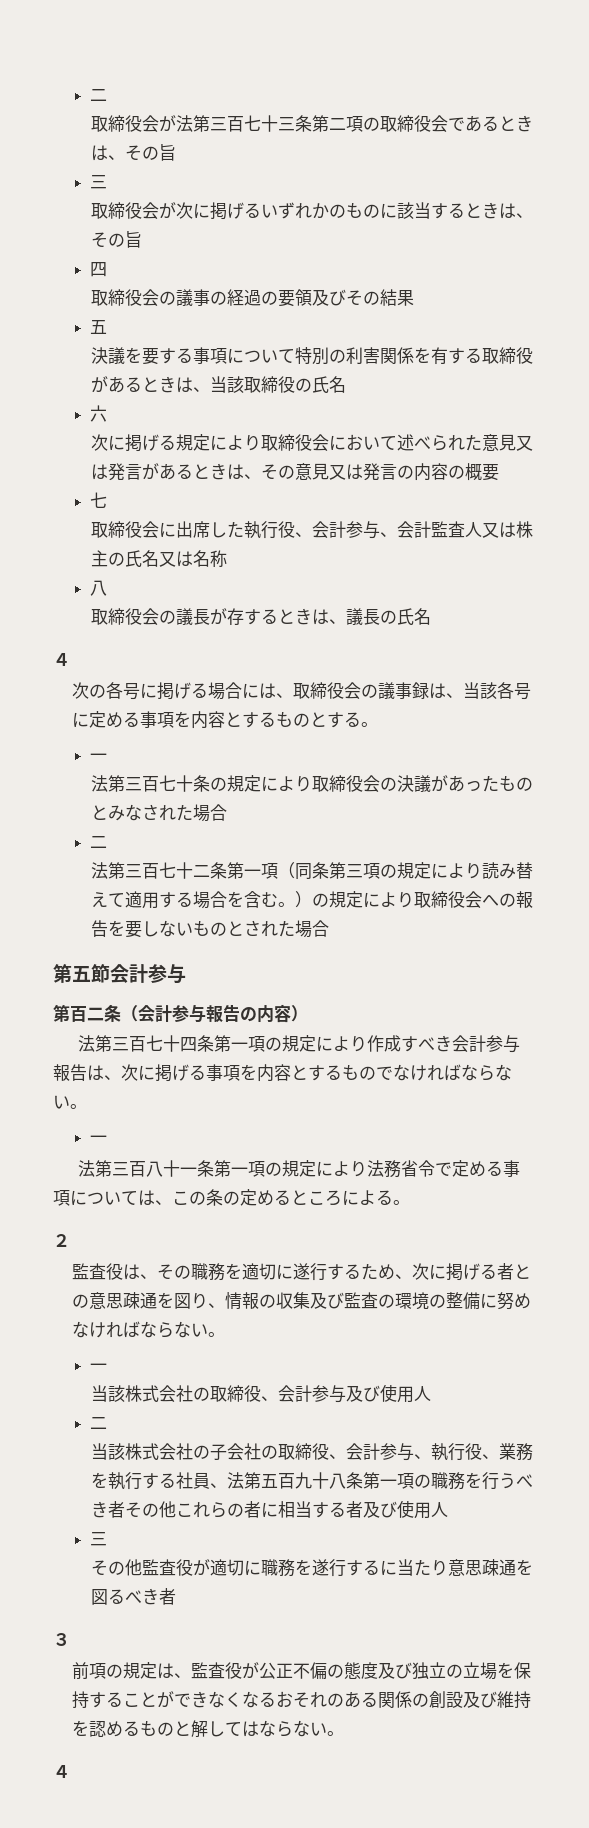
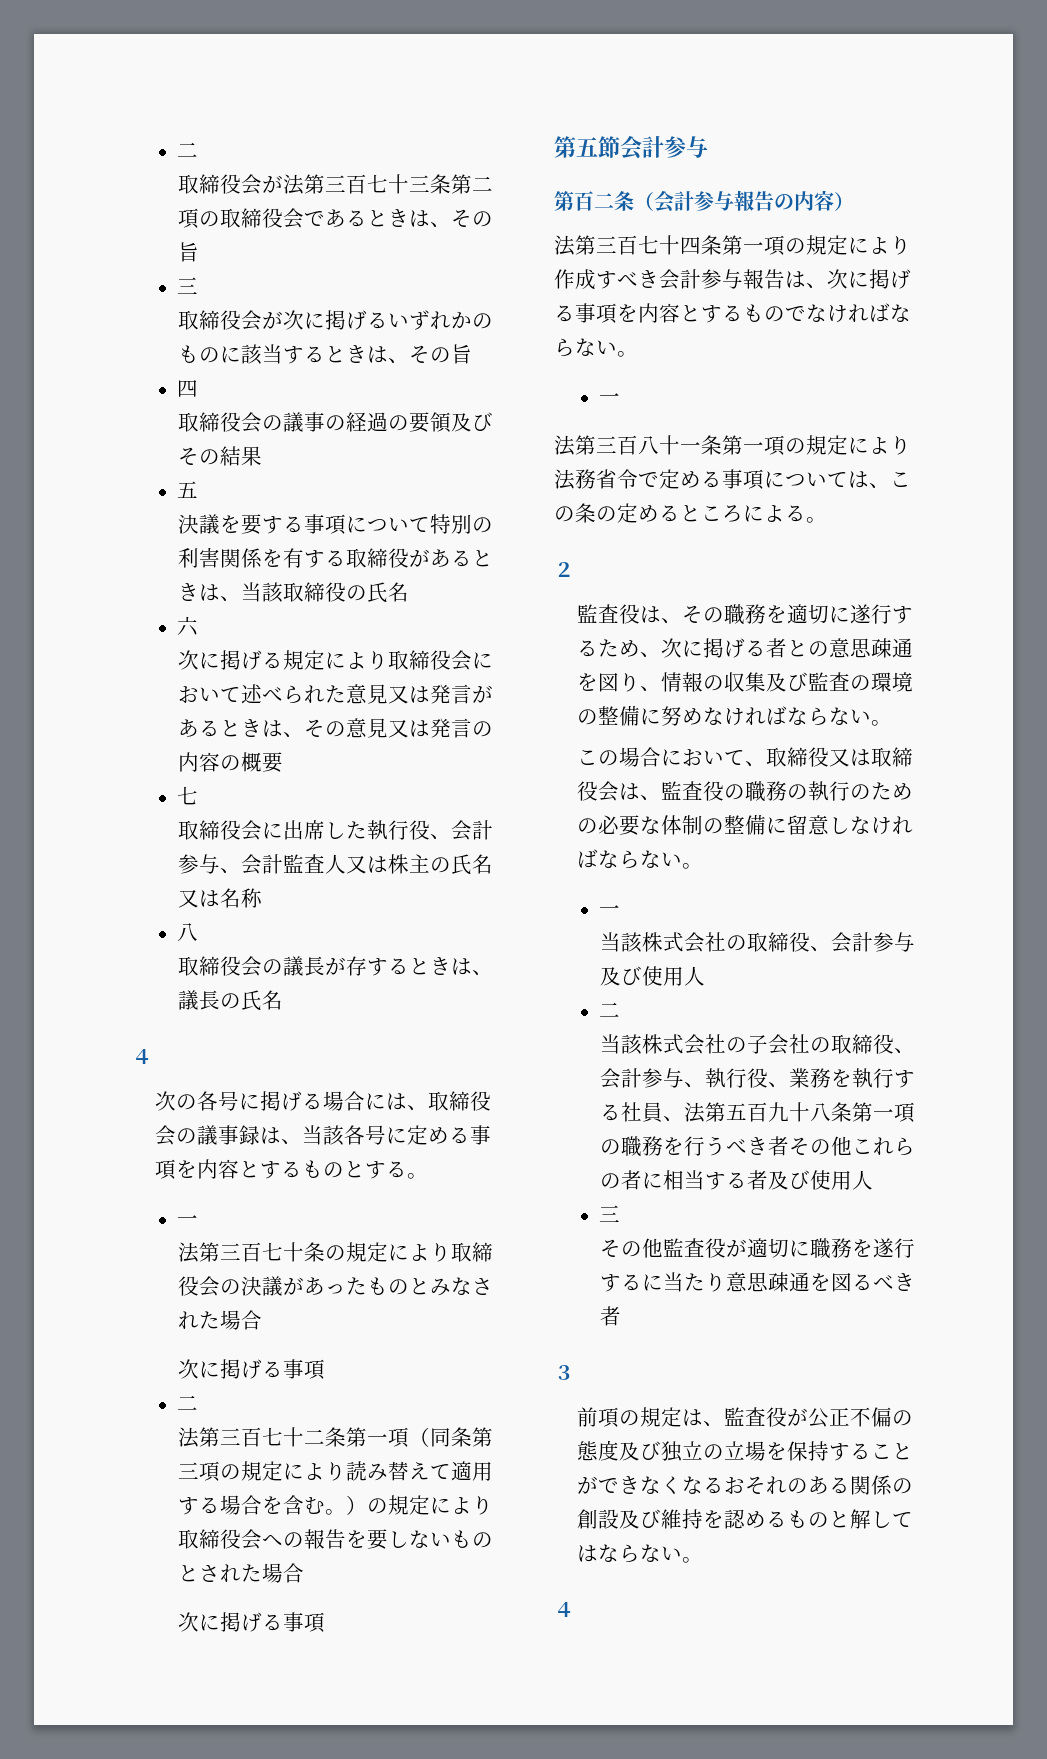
  法第三百七十条の規定により取締役会の決議があったものとみなされた場合
+ 次に掲げる事項
  法第三百七十二条第一項（同条第三項の規定により読み替えて適用する場合を含む。）の規定により取締役会への報告を要しないものとされた場合
+ 次に掲げる事項
+ この場合において、取締役又は取締役会は、監査役の職務の執行のための必要な体制の整備に留意しなければならない。

